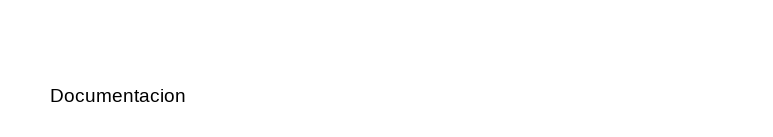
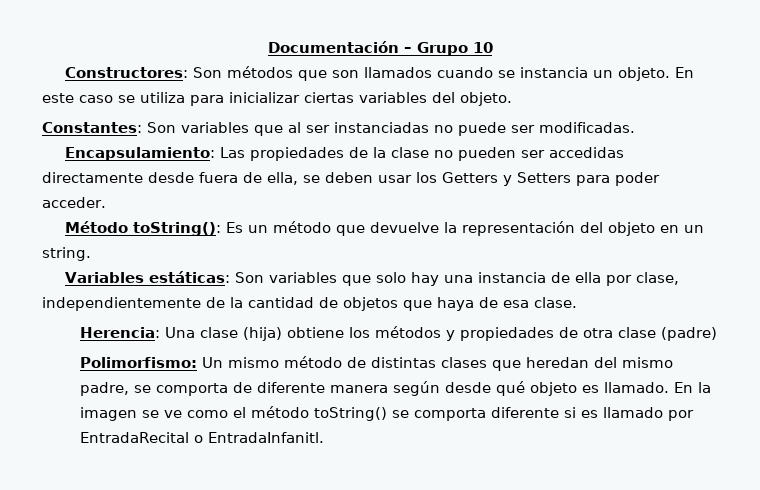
- Documentacion
+ Documentación – Grupo 10
+ Constructores: Son métodos que son llamados cuando se instancia un objeto. En este caso se utiliza para inicializar ciertas variables del objeto.
+ Constantes: Son variables que al ser instanciadas no puede ser modificadas.
+ Encapsulamiento: Las propiedades de la clase no pueden ser accedidas directamente desde fuera de ella, se deben usar los Getters y Setters para poder acceder.
+ Método toString(): Es un método que devuelve la representación del objeto en un string.
+ Variables estáticas: Son variables que solo hay una instancia de ella por clase, independientemente de la cantidad de objetos que haya de esa clase.
+ Herencia: Una clase (hija) obtiene los métodos y propiedades de otra clase (padre)
+ Polimorfismo: Un mismo método de distintas clases que heredan del mismo padre, se comporta de diferente manera según desde qué objeto es llamado. En la imagen se ve como el método toString() se comporta diferente si es llamado por EntradaRecital o EntradaInfanitl.

